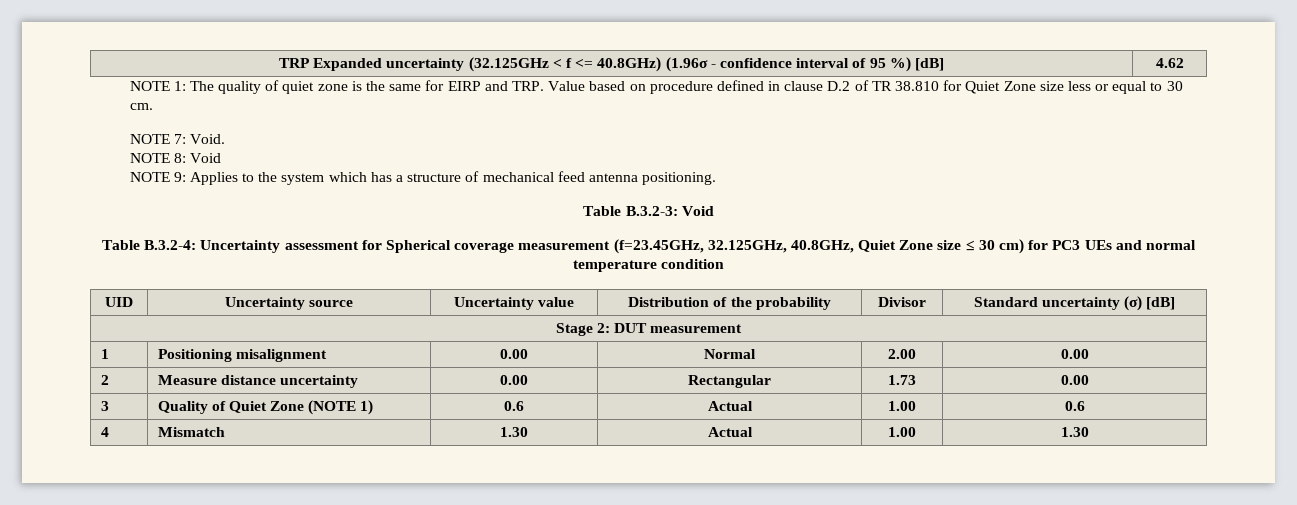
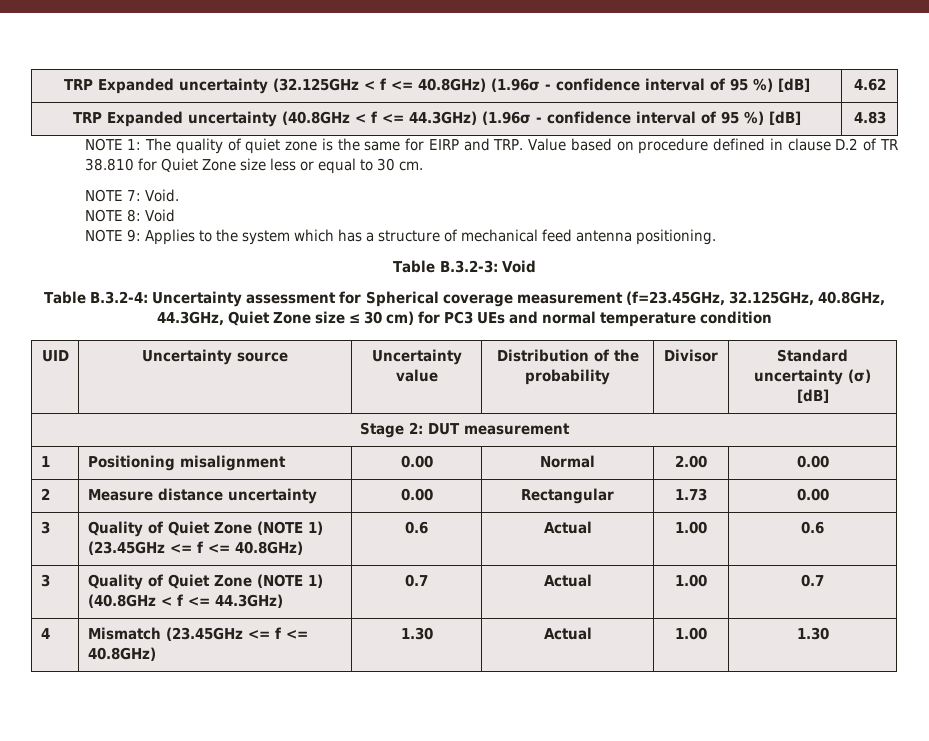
+ TRP Expanded uncertainty (40.8GHz < f <= 44.3GHz) (1.96σ - confidence interval of 95 %) [dB] | 4.83
- Table B.3.2-4: Uncertainty assessment for Spherical coverage measurement (f=23.45GHz, 32.125GHz, 40.8GHz, Quiet Zone size ≤ 30 cm) for PC3 UEs and normal temperature condition
+ Table B.3.2-4: Uncertainty assessment for Spherical coverage measurement (f=23.45GHz, 32.125GHz, 40.8GHz, 44.3GHz, Quiet Zone size ≤ 30 cm) for PC3 UEs and normal temperature condition
- 3 | Quality of Quiet Zone (NOTE 1) | 0.6 | Actual | 1.00 | 0.6
+ 3 | Quality of Quiet Zone (NOTE 1) (23.45GHz <= f <= 40.8GHz) | 0.6 | Actual | 1.00 | 0.6
- 4 | Mismatch | 1.30 | Actual | 1.00 | 1.30
+ 3 | Quality of Quiet Zone (NOTE 1) (40.8GHz < f <= 44.3GHz) | 0.7 | Actual | 1.00 | 0.7
+ 4 | Mismatch (23.45GHz <= f <= 40.8GHz) | 1.30 | Actual | 1.00 | 1.30

